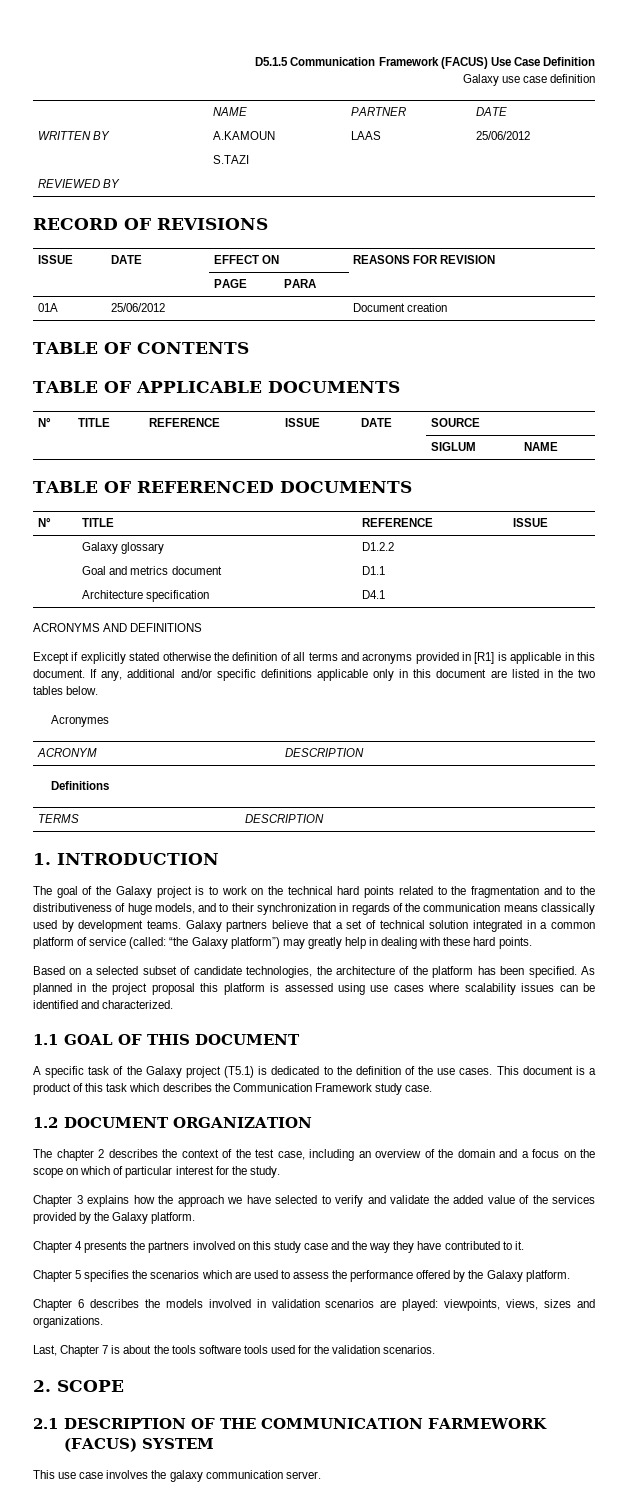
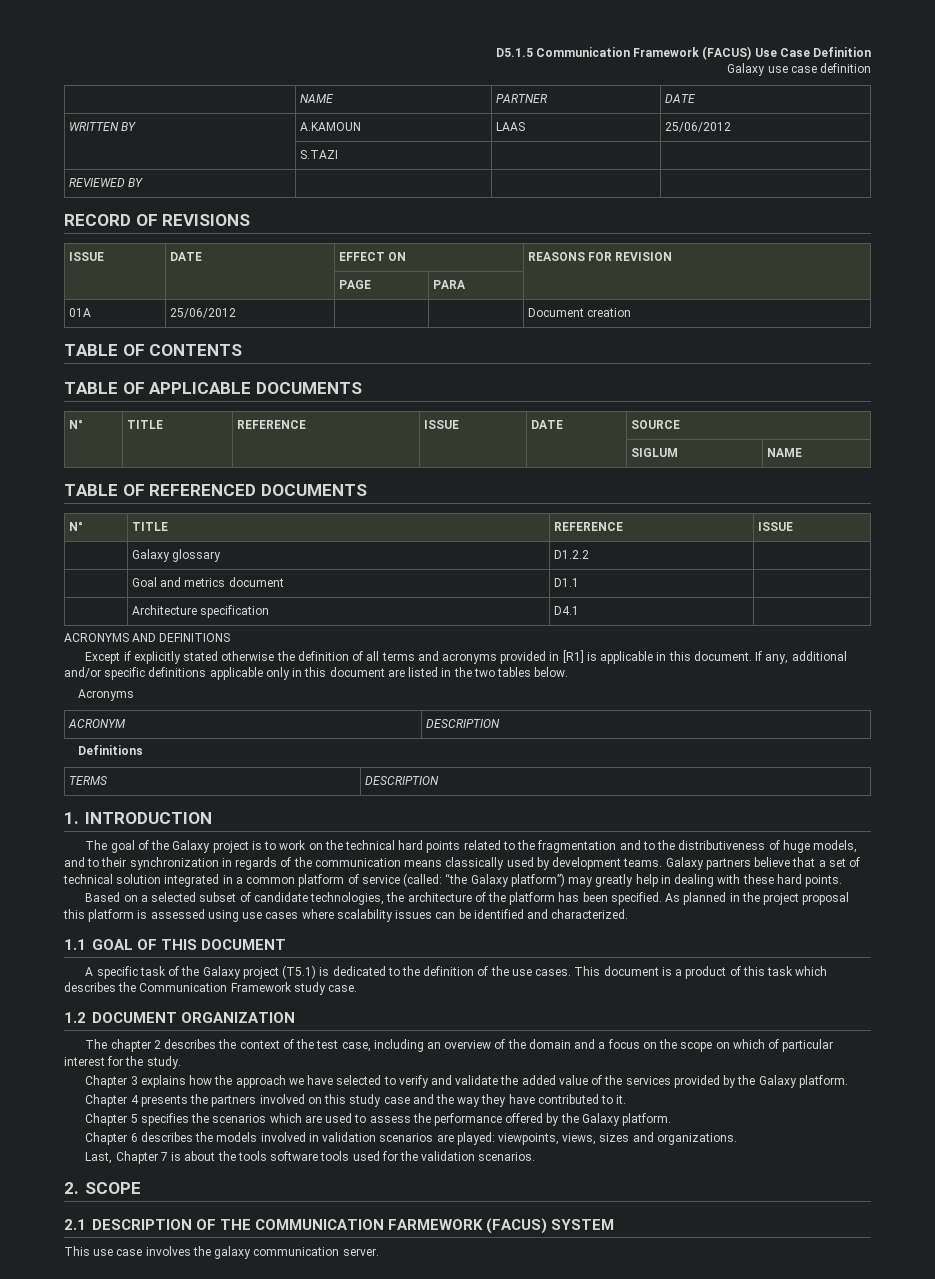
- Acronymes
+ Acronyms

